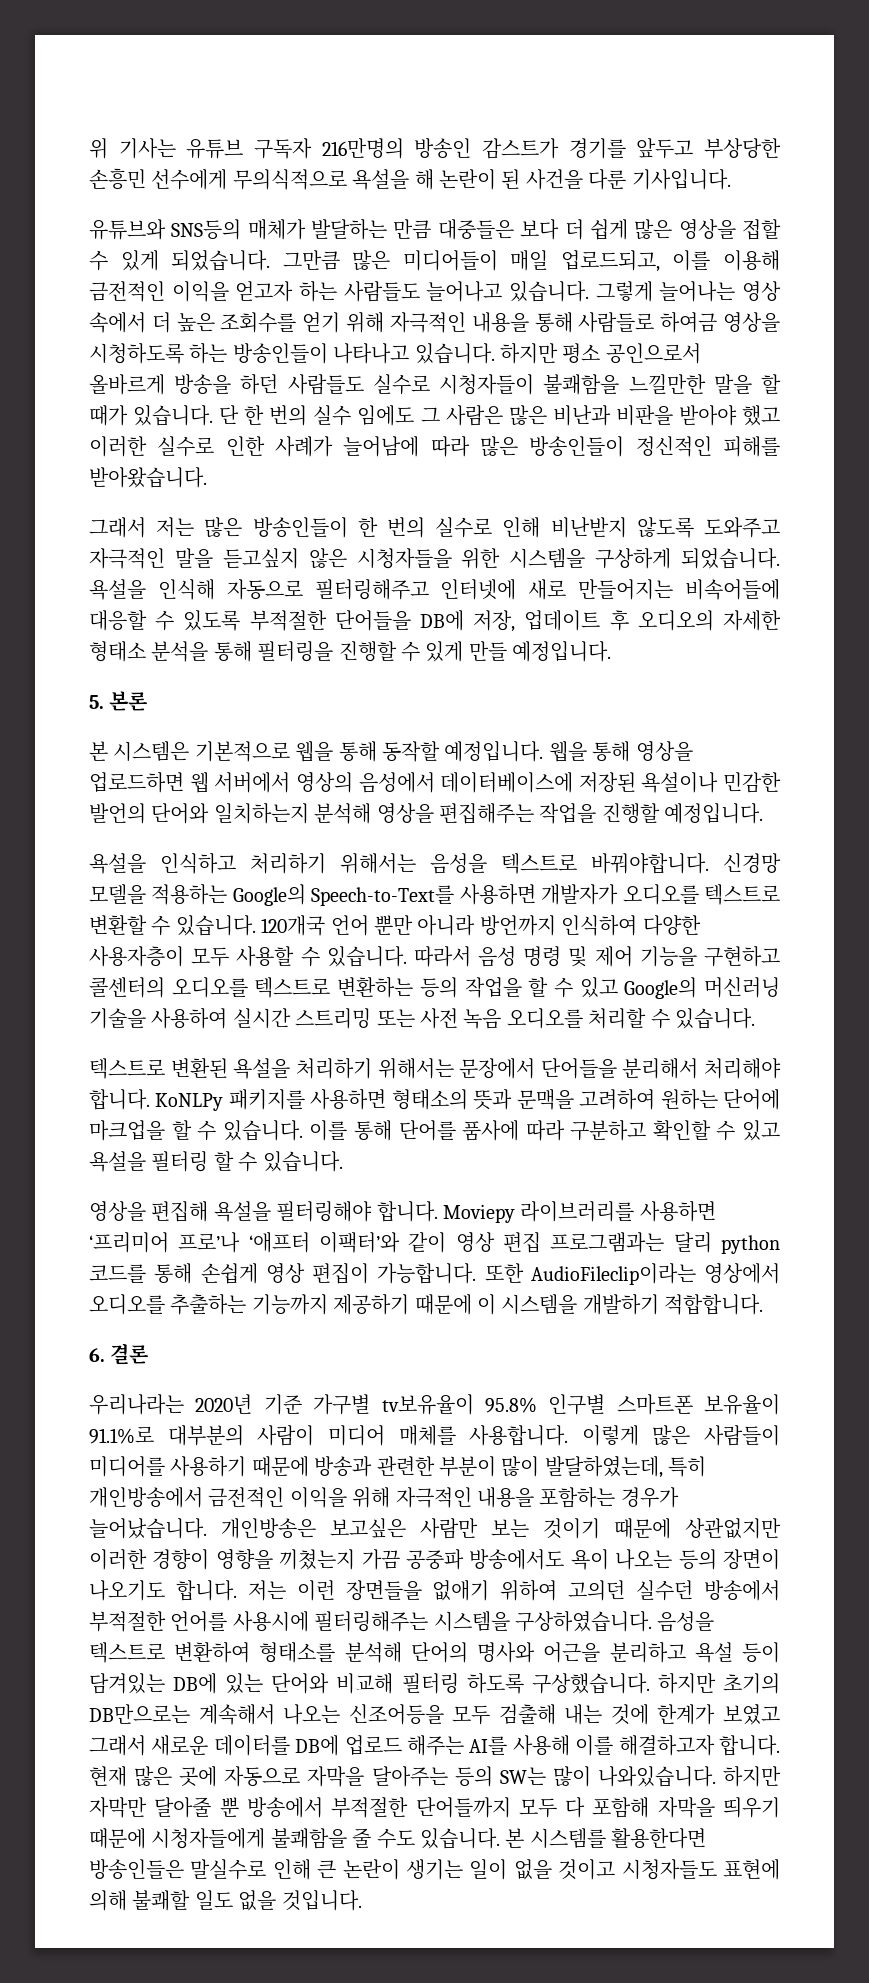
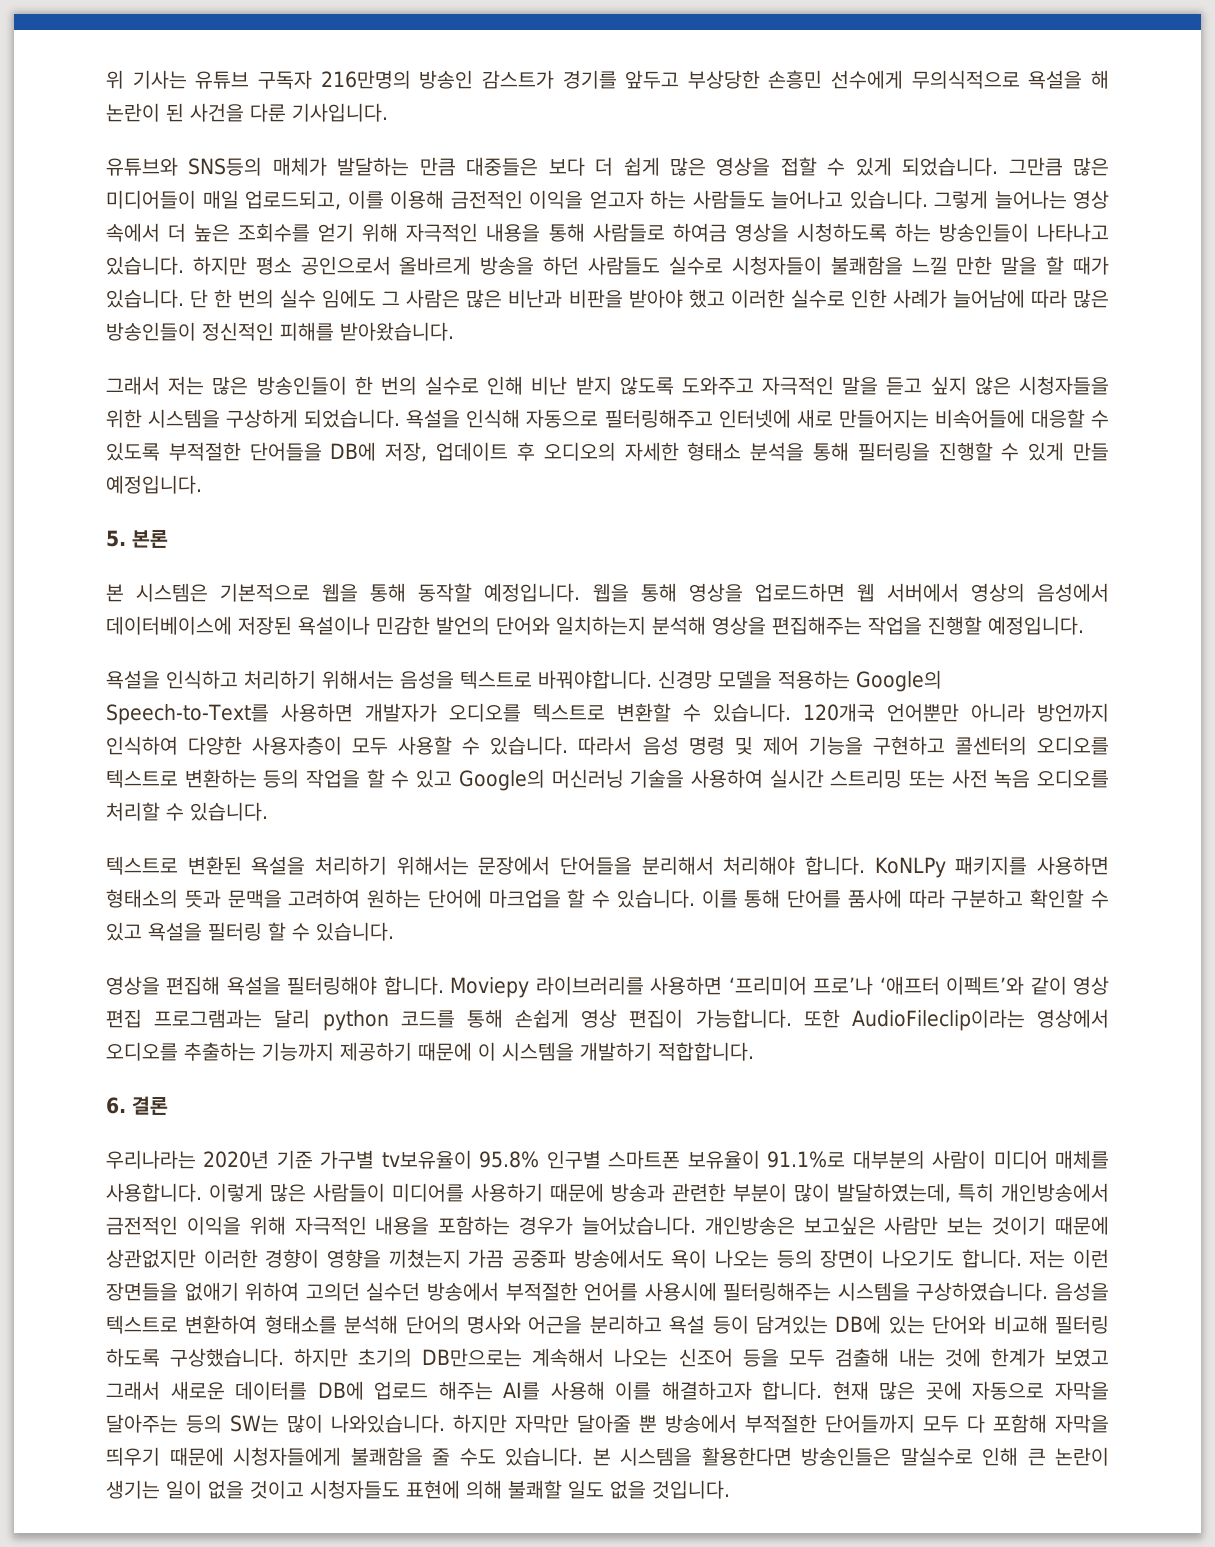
- 하지만 평소 공인으로서 올바르게 방송을 하던 사람들도 실수로 시청자들이 불쾌함을 느낄만한 말을 할 때가 있습니다.
+ 하지만 평소 공인으로서 올바르게 방송을 하던 사람들도 실수로 시청자들이 불쾌함을 느낄 만한 말을 할 때가 있습니다.
- 그래서 저는 많은 방송인들이 한 번의 실수로 인해 비난받지 않도록 도와주고 자극적인 말을 듣고싶지 않은 시청자들을 위한 시스템을 구상하게 되었습니다.
+ 그래서 저는 많은 방송인들이 한 번의 실수로 인해 비난 받지 않도록 도와주고 자극적인 말을 듣고 싶지 않은 시청자들을 위한 시스템을 구상하게 되었습니다.
- 120개국 언어 뿐만 아니라 방언까지 인식하여 다양한 사용자층이 모두 사용할 수 있습니다.
+ 120개국 언어뿐만 아니라 방언까지 인식하여 다양한 사용자층이 모두 사용할 수 있습니다.
- Moviepy 라이브러리를 사용하면 ‘프리미어 프로’나 ‘애프터 이팩터’와 같이 영상 편집 프로그램과는 달리 python 코드를 통해 손쉽게 영상 편집이 가능합니다.
+ Moviepy 라이브러리를 사용하면 ‘프리미어 프로’나 ‘애프터 이펙트’와 같이 영상 편집 프로그램과는 달리 python 코드를 통해 손쉽게 영상 편집이 가능합니다.
- 하지만 초기의 DB만으로는 계속해서 나오는 신조어등을 모두 검출해 내는 것에 한계가 보였고 그래서 새로운 데이터를 DB에 업로드 해주는 AI를 사용해 이를 해결하고자 합니다.
+ 하지만 초기의 DB만으로는 계속해서 나오는 신조어 등을 모두 검출해 내는 것에 한계가 보였고 그래서 새로운 데이터를 DB에 업로드 해주는 AI를 사용해 이를 해결하고자 합니다.
- 본 시스템를 활용한다면 방송인들은 말실수로 인해 큰 논란이 생기는 일이 없을 것이고 시청자들도 표현에 의해 불쾌할 일도 없을 것입니다.
+ 본 시스템을 활용한다면 방송인들은 말실수로 인해 큰 논란이 생기는 일이 없을 것이고 시청자들도 표현에 의해 불쾌할 일도 없을 것입니다.

